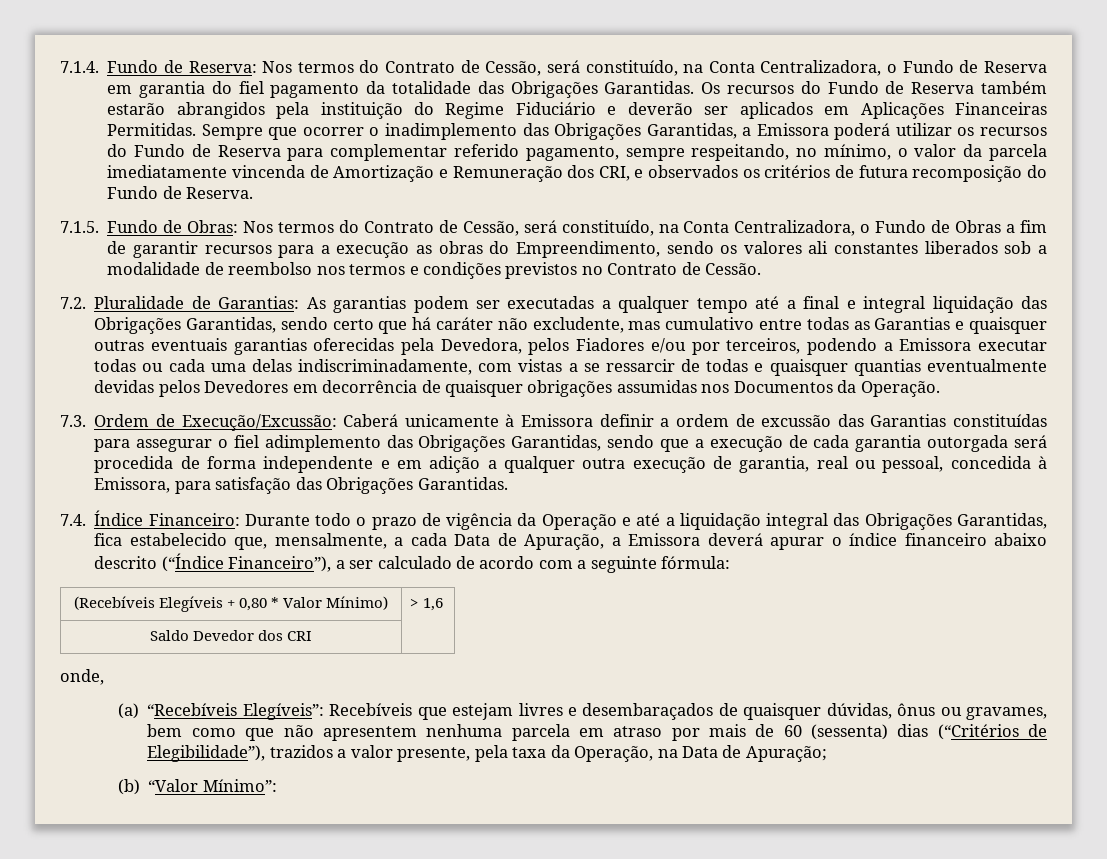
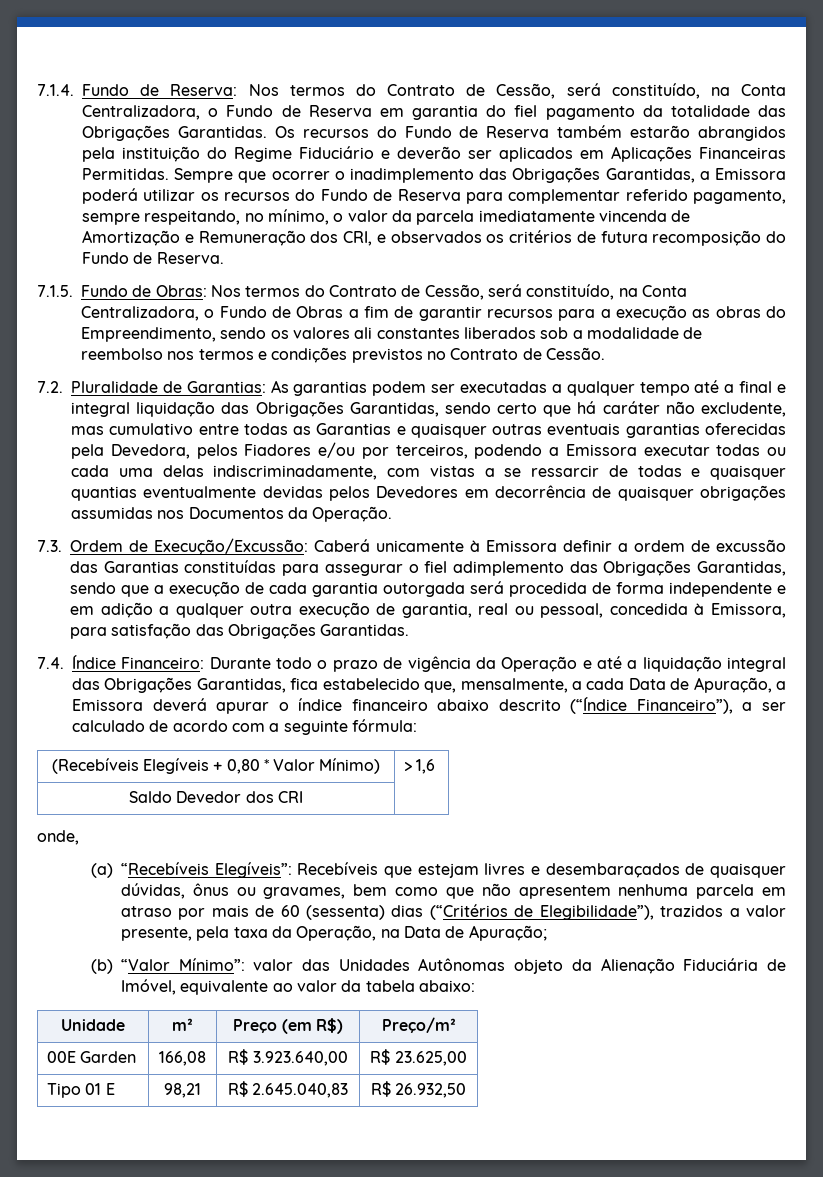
- (b) “Valor Mínimo”:
+ (b) “Valor Mínimo”: valor das Unidades Autônomas objeto da Alienação Fiduciária de Imóvel, equivalente ao valor da tabela abaixo:
+ Unidade | m² | Preço (em R$) | Preço/m²
+ 00E Garden | 166,08 | R$ 3.923.640,00 | R$ 23.625,00
+ Tipo 01 E | 98,21 | R$ 2.645.040,83 | R$ 26.932,50

